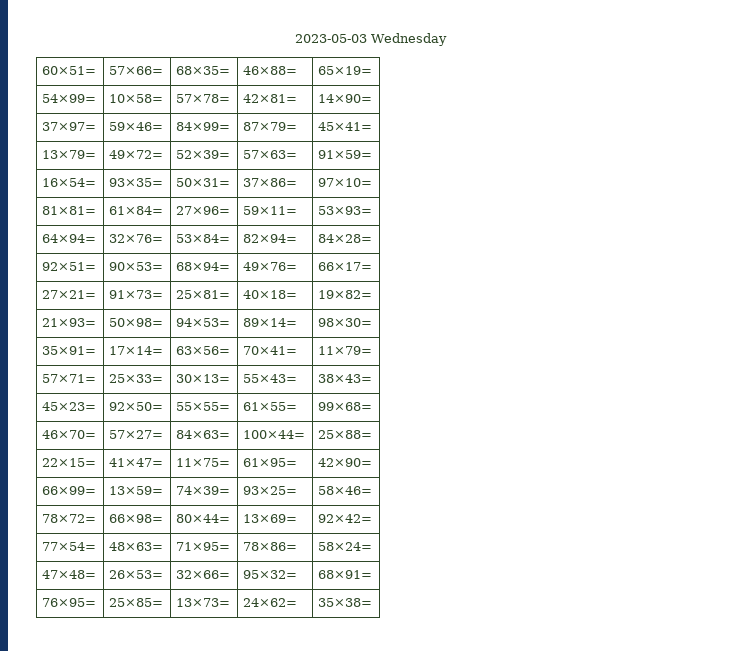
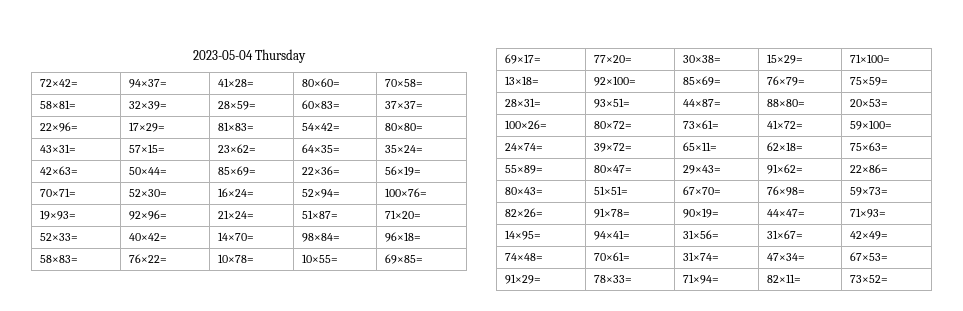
- 2023-05-03 Wednesday
- 60×51= | 57×66= | 68×35= | 46×88= | 65×19=
- 54×99= | 10×58= | 57×78= | 42×81= | 14×90=
- 37×97= | 59×46= | 84×99= | 87×79= | 45×41=
- 13×79= | 49×72= | 52×39= | 57×63= | 91×59=
- 16×54= | 93×35= | 50×31= | 37×86= | 97×10=
- 81×81= | 61×84= | 27×96= | 59×11= | 53×93=
- 64×94= | 32×76= | 53×84= | 82×94= | 84×28=
- 92×51= | 90×53= | 68×94= | 49×76= | 66×17=
- 27×21= | 91×73= | 25×81= | 40×18= | 19×82=
- 21×93= | 50×98= | 94×53= | 89×14= | 98×30=
- 35×91= | 17×14= | 63×56= | 70×41= | 11×79=
- 57×71= | 25×33= | 30×13= | 55×43= | 38×43=
- 45×23= | 92×50= | 55×55= | 61×55= | 99×68=
- 46×70= | 57×27= | 84×63= | 100×44= | 25×88=
- 22×15= | 41×47= | 11×75= | 61×95= | 42×90=
- 66×99= | 13×59= | 74×39= | 93×25= | 58×46=
- 78×72= | 66×98= | 80×44= | 13×69= | 92×42=
- 77×54= | 48×63= | 71×95= | 78×86= | 58×24=
- 47×48= | 26×53= | 32×66= | 95×32= | 68×91=
- 76×95= | 25×85= | 13×73= | 24×62= | 35×38=
+ 2023-05-04 Thursday
+ 72×42= | 94×37= | 41×28= | 80×60= | 70×58=
+ 58×81= | 32×39= | 28×59= | 60×83= | 37×37=
+ 22×96= | 17×29= | 81×83= | 54×42= | 80×80=
+ 43×31= | 57×15= | 23×62= | 64×35= | 35×24=
+ 42×63= | 50×44= | 85×69= | 22×36= | 56×19=
+ 70×71= | 52×30= | 16×24= | 52×94= | 100×76=
+ 19×93= | 92×96= | 21×24= | 51×87= | 71×20=
+ 52×33= | 40×42= | 14×70= | 98×84= | 96×18=
+ 58×83= | 76×22= | 10×78= | 10×55= | 69×85=
+ 69×17= | 77×20= | 30×38= | 15×29= | 71×100=
+ 13×18= | 92×100= | 85×69= | 76×79= | 75×59=
+ 28×31= | 93×51= | 44×87= | 88×80= | 20×53=
+ 100×26= | 80×72= | 73×61= | 41×72= | 59×100=
+ 24×74= | 39×72= | 65×11= | 62×18= | 75×63=
+ 55×89= | 80×47= | 29×43= | 91×62= | 22×86=
+ 80×43= | 51×51= | 67×70= | 76×98= | 59×73=
+ 82×26= | 91×78= | 90×19= | 44×47= | 71×93=
+ 14×95= | 94×41= | 31×56= | 31×67= | 42×49=
+ 74×48= | 70×61= | 31×74= | 47×34= | 67×53=
+ 91×29= | 78×33= | 71×94= | 82×11= | 73×52=

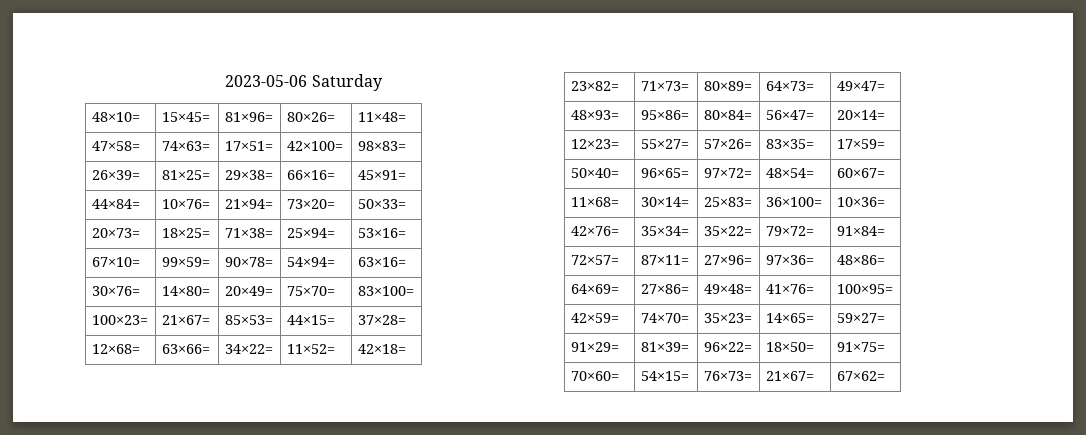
- 2023-05-04 Thursday
- 72×42= | 94×37= | 41×28= | 80×60= | 70×58=
- 58×81= | 32×39= | 28×59= | 60×83= | 37×37=
- 22×96= | 17×29= | 81×83= | 54×42= | 80×80=
- 43×31= | 57×15= | 23×62= | 64×35= | 35×24=
- 42×63= | 50×44= | 85×69= | 22×36= | 56×19=
- 70×71= | 52×30= | 16×24= | 52×94= | 100×76=
- 19×93= | 92×96= | 21×24= | 51×87= | 71×20=
- 52×33= | 40×42= | 14×70= | 98×84= | 96×18=
- 58×83= | 76×22= | 10×78= | 10×55= | 69×85=
- 69×17= | 77×20= | 30×38= | 15×29= | 71×100=
- 13×18= | 92×100= | 85×69= | 76×79= | 75×59=
- 28×31= | 93×51= | 44×87= | 88×80= | 20×53=
- 100×26= | 80×72= | 73×61= | 41×72= | 59×100=
- 24×74= | 39×72= | 65×11= | 62×18= | 75×63=
- 55×89= | 80×47= | 29×43= | 91×62= | 22×86=
- 80×43= | 51×51= | 67×70= | 76×98= | 59×73=
- 82×26= | 91×78= | 90×19= | 44×47= | 71×93=
- 14×95= | 94×41= | 31×56= | 31×67= | 42×49=
- 74×48= | 70×61= | 31×74= | 47×34= | 67×53=
- 91×29= | 78×33= | 71×94= | 82×11= | 73×52=
+ 2023-05-06 Saturday
+ 48×10= | 15×45= | 81×96= | 80×26= | 11×48=
+ 47×58= | 74×63= | 17×51= | 42×100= | 98×83=
+ 26×39= | 81×25= | 29×38= | 66×16= | 45×91=
+ 44×84= | 10×76= | 21×94= | 73×20= | 50×33=
+ 20×73= | 18×25= | 71×38= | 25×94= | 53×16=
+ 67×10= | 99×59= | 90×78= | 54×94= | 63×16=
+ 30×76= | 14×80= | 20×49= | 75×70= | 83×100=
+ 100×23= | 21×67= | 85×53= | 44×15= | 37×28=
+ 12×68= | 63×66= | 34×22= | 11×52= | 42×18=
+ 23×82= | 71×73= | 80×89= | 64×73= | 49×47=
+ 48×93= | 95×86= | 80×84= | 56×47= | 20×14=
+ 12×23= | 55×27= | 57×26= | 83×35= | 17×59=
+ 50×40= | 96×65= | 97×72= | 48×54= | 60×67=
+ 11×68= | 30×14= | 25×83= | 36×100= | 10×36=
+ 42×76= | 35×34= | 35×22= | 79×72= | 91×84=
+ 72×57= | 87×11= | 27×96= | 97×36= | 48×86=
+ 64×69= | 27×86= | 49×48= | 41×76= | 100×95=
+ 42×59= | 74×70= | 35×23= | 14×65= | 59×27=
+ 91×29= | 81×39= | 96×22= | 18×50= | 91×75=
+ 70×60= | 54×15= | 76×73= | 21×67= | 67×62=

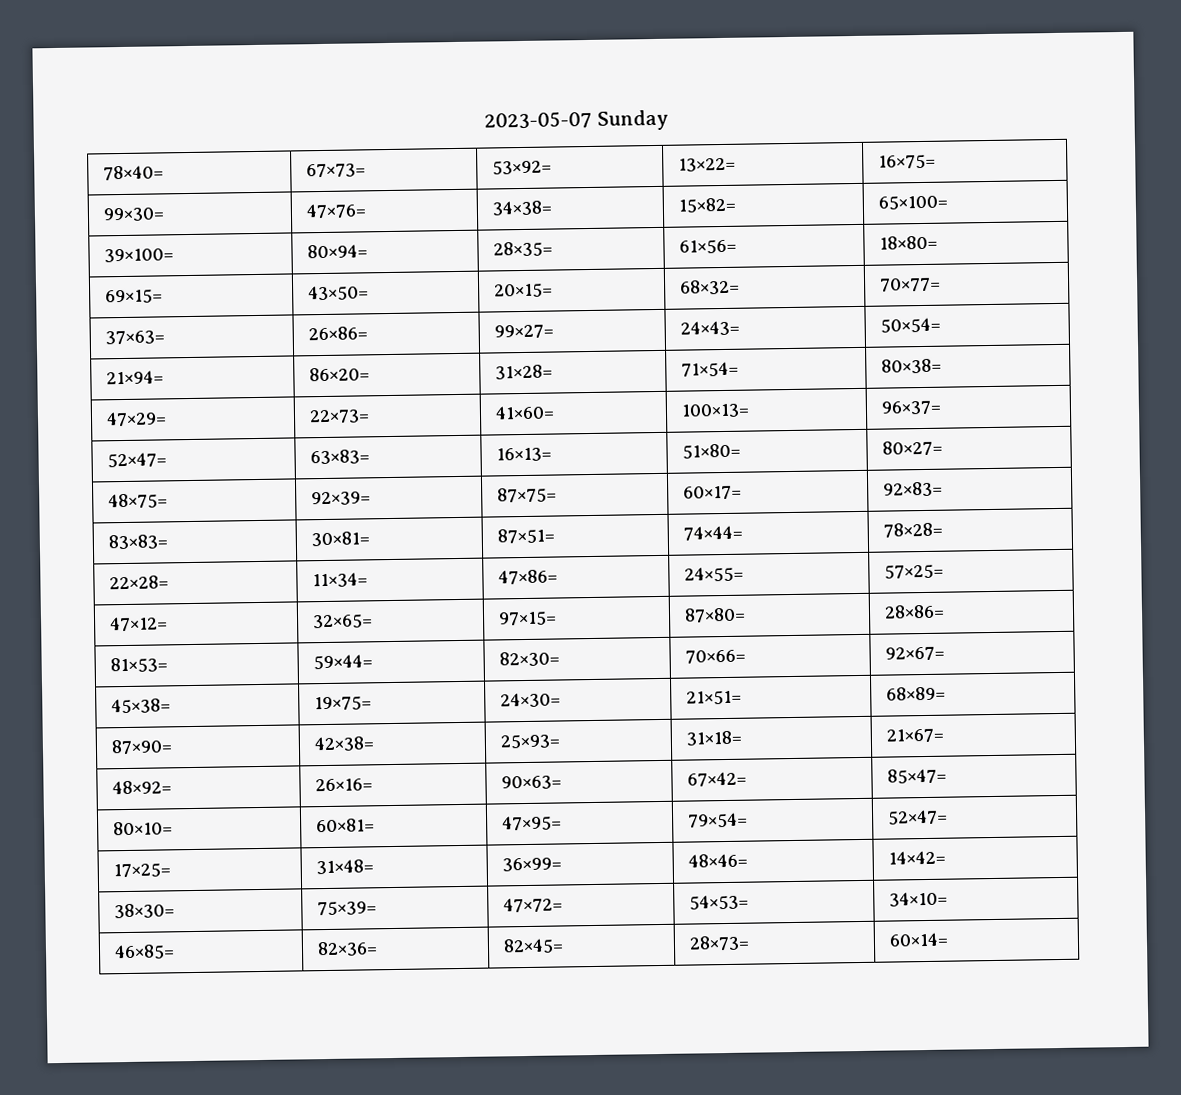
- 2023-05-06 Saturday
- 48×10= | 15×45= | 81×96= | 80×26= | 11×48=
- 47×58= | 74×63= | 17×51= | 42×100= | 98×83=
- 26×39= | 81×25= | 29×38= | 66×16= | 45×91=
- 44×84= | 10×76= | 21×94= | 73×20= | 50×33=
- 20×73= | 18×25= | 71×38= | 25×94= | 53×16=
- 67×10= | 99×59= | 90×78= | 54×94= | 63×16=
- 30×76= | 14×80= | 20×49= | 75×70= | 83×100=
- 100×23= | 21×67= | 85×53= | 44×15= | 37×28=
- 12×68= | 63×66= | 34×22= | 11×52= | 42×18=
- 23×82= | 71×73= | 80×89= | 64×73= | 49×47=
- 48×93= | 95×86= | 80×84= | 56×47= | 20×14=
- 12×23= | 55×27= | 57×26= | 83×35= | 17×59=
- 50×40= | 96×65= | 97×72= | 48×54= | 60×67=
- 11×68= | 30×14= | 25×83= | 36×100= | 10×36=
- 42×76= | 35×34= | 35×22= | 79×72= | 91×84=
- 72×57= | 87×11= | 27×96= | 97×36= | 48×86=
- 64×69= | 27×86= | 49×48= | 41×76= | 100×95=
- 42×59= | 74×70= | 35×23= | 14×65= | 59×27=
- 91×29= | 81×39= | 96×22= | 18×50= | 91×75=
- 70×60= | 54×15= | 76×73= | 21×67= | 67×62=
+ 2023-05-07 Sunday
+ 78×40= | 67×73= | 53×92= | 13×22= | 16×75=
+ 99×30= | 47×76= | 34×38= | 15×82= | 65×100=
+ 39×100= | 80×94= | 28×35= | 61×56= | 18×80=
+ 69×15= | 43×50= | 20×15= | 68×32= | 70×77=
+ 37×63= | 26×86= | 99×27= | 24×43= | 50×54=
+ 21×94= | 86×20= | 31×28= | 71×54= | 80×38=
+ 47×29= | 22×73= | 41×60= | 100×13= | 96×37=
+ 52×47= | 63×83= | 16×13= | 51×80= | 80×27=
+ 48×75= | 92×39= | 87×75= | 60×17= | 92×83=
+ 83×83= | 30×81= | 87×51= | 74×44= | 78×28=
+ 22×28= | 11×34= | 47×86= | 24×55= | 57×25=
+ 47×12= | 32×65= | 97×15= | 87×80= | 28×86=
+ 81×53= | 59×44= | 82×30= | 70×66= | 92×67=
+ 45×38= | 19×75= | 24×30= | 21×51= | 68×89=
+ 87×90= | 42×38= | 25×93= | 31×18= | 21×67=
+ 48×92= | 26×16= | 90×63= | 67×42= | 85×47=
+ 80×10= | 60×81= | 47×95= | 79×54= | 52×47=
+ 17×25= | 31×48= | 36×99= | 48×46= | 14×42=
+ 38×30= | 75×39= | 47×72= | 54×53= | 34×10=
+ 46×85= | 82×36= | 82×45= | 28×73= | 60×14=

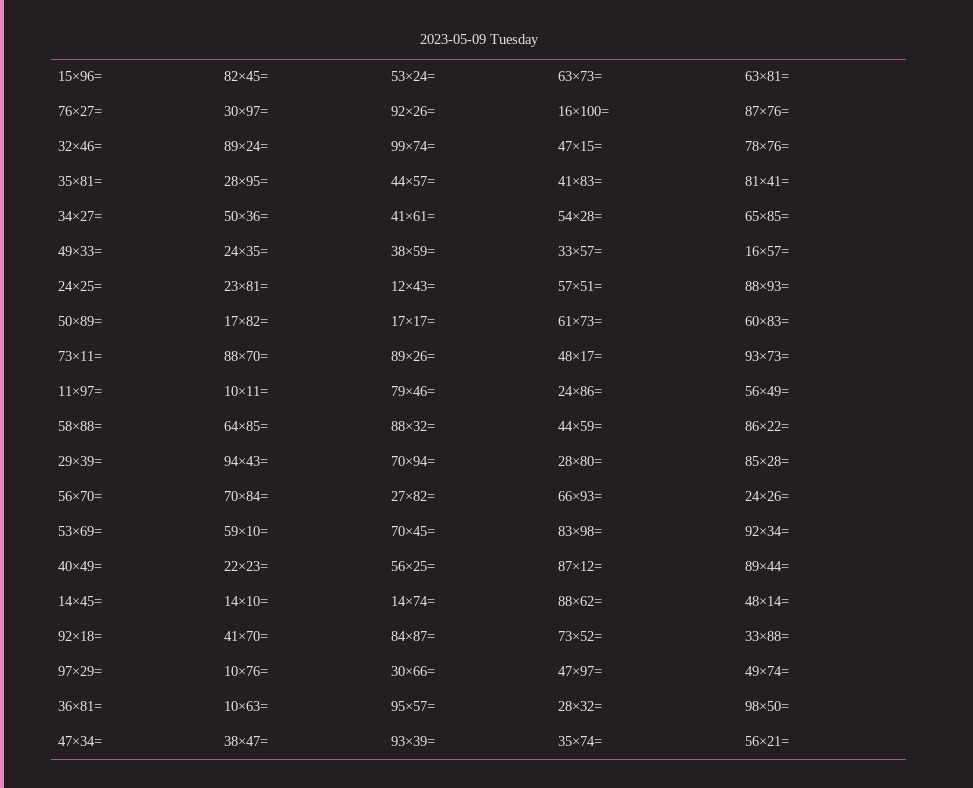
- 2023-05-07 Sunday
- 78×40= | 67×73= | 53×92= | 13×22= | 16×75=
- 99×30= | 47×76= | 34×38= | 15×82= | 65×100=
- 39×100= | 80×94= | 28×35= | 61×56= | 18×80=
- 69×15= | 43×50= | 20×15= | 68×32= | 70×77=
- 37×63= | 26×86= | 99×27= | 24×43= | 50×54=
- 21×94= | 86×20= | 31×28= | 71×54= | 80×38=
- 47×29= | 22×73= | 41×60= | 100×13= | 96×37=
- 52×47= | 63×83= | 16×13= | 51×80= | 80×27=
- 48×75= | 92×39= | 87×75= | 60×17= | 92×83=
- 83×83= | 30×81= | 87×51= | 74×44= | 78×28=
- 22×28= | 11×34= | 47×86= | 24×55= | 57×25=
- 47×12= | 32×65= | 97×15= | 87×80= | 28×86=
- 81×53= | 59×44= | 82×30= | 70×66= | 92×67=
- 45×38= | 19×75= | 24×30= | 21×51= | 68×89=
- 87×90= | 42×38= | 25×93= | 31×18= | 21×67=
- 48×92= | 26×16= | 90×63= | 67×42= | 85×47=
- 80×10= | 60×81= | 47×95= | 79×54= | 52×47=
- 17×25= | 31×48= | 36×99= | 48×46= | 14×42=
- 38×30= | 75×39= | 47×72= | 54×53= | 34×10=
- 46×85= | 82×36= | 82×45= | 28×73= | 60×14=
+ 2023-05-09 Tuesday
+ 15×96= | 82×45= | 53×24= | 63×73= | 63×81=
+ 76×27= | 30×97= | 92×26= | 16×100= | 87×76=
+ 32×46= | 89×24= | 99×74= | 47×15= | 78×76=
+ 35×81= | 28×95= | 44×57= | 41×83= | 81×41=
+ 34×27= | 50×36= | 41×61= | 54×28= | 65×85=
+ 49×33= | 24×35= | 38×59= | 33×57= | 16×57=
+ 24×25= | 23×81= | 12×43= | 57×51= | 88×93=
+ 50×89= | 17×82= | 17×17= | 61×73= | 60×83=
+ 73×11= | 88×70= | 89×26= | 48×17= | 93×73=
+ 11×97= | 10×11= | 79×46= | 24×86= | 56×49=
+ 58×88= | 64×85= | 88×32= | 44×59= | 86×22=
+ 29×39= | 94×43= | 70×94= | 28×80= | 85×28=
+ 56×70= | 70×84= | 27×82= | 66×93= | 24×26=
+ 53×69= | 59×10= | 70×45= | 83×98= | 92×34=
+ 40×49= | 22×23= | 56×25= | 87×12= | 89×44=
+ 14×45= | 14×10= | 14×74= | 88×62= | 48×14=
+ 92×18= | 41×70= | 84×87= | 73×52= | 33×88=
+ 97×29= | 10×76= | 30×66= | 47×97= | 49×74=
+ 36×81= | 10×63= | 95×57= | 28×32= | 98×50=
+ 47×34= | 38×47= | 93×39= | 35×74= | 56×21=

